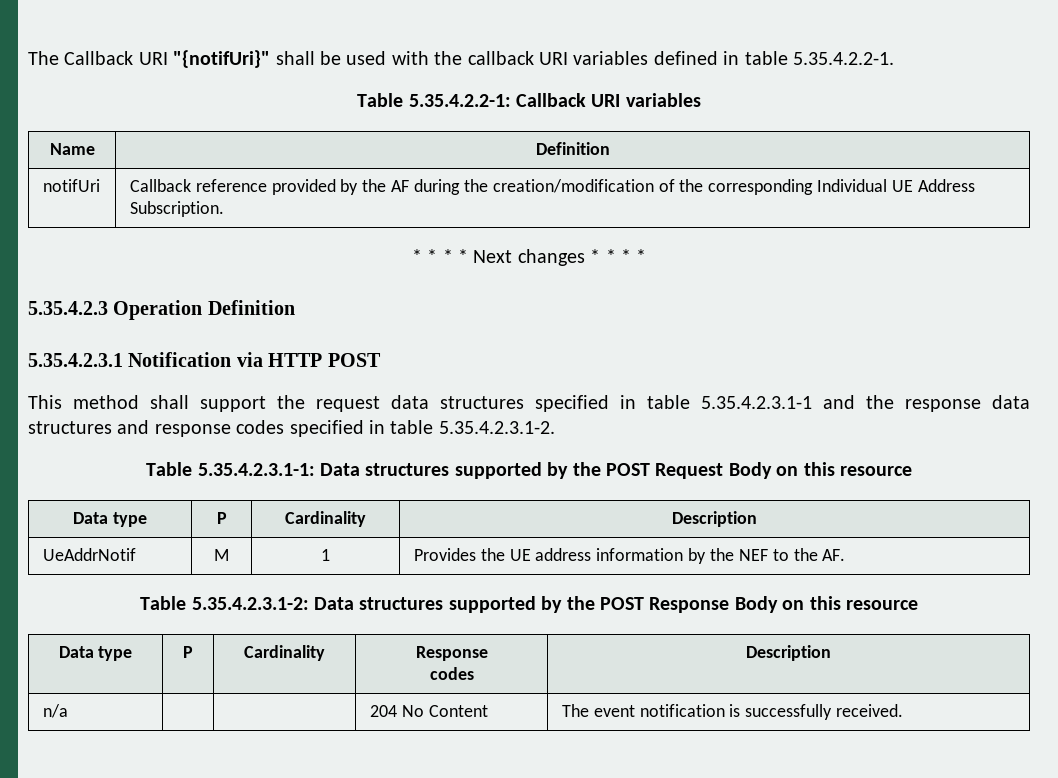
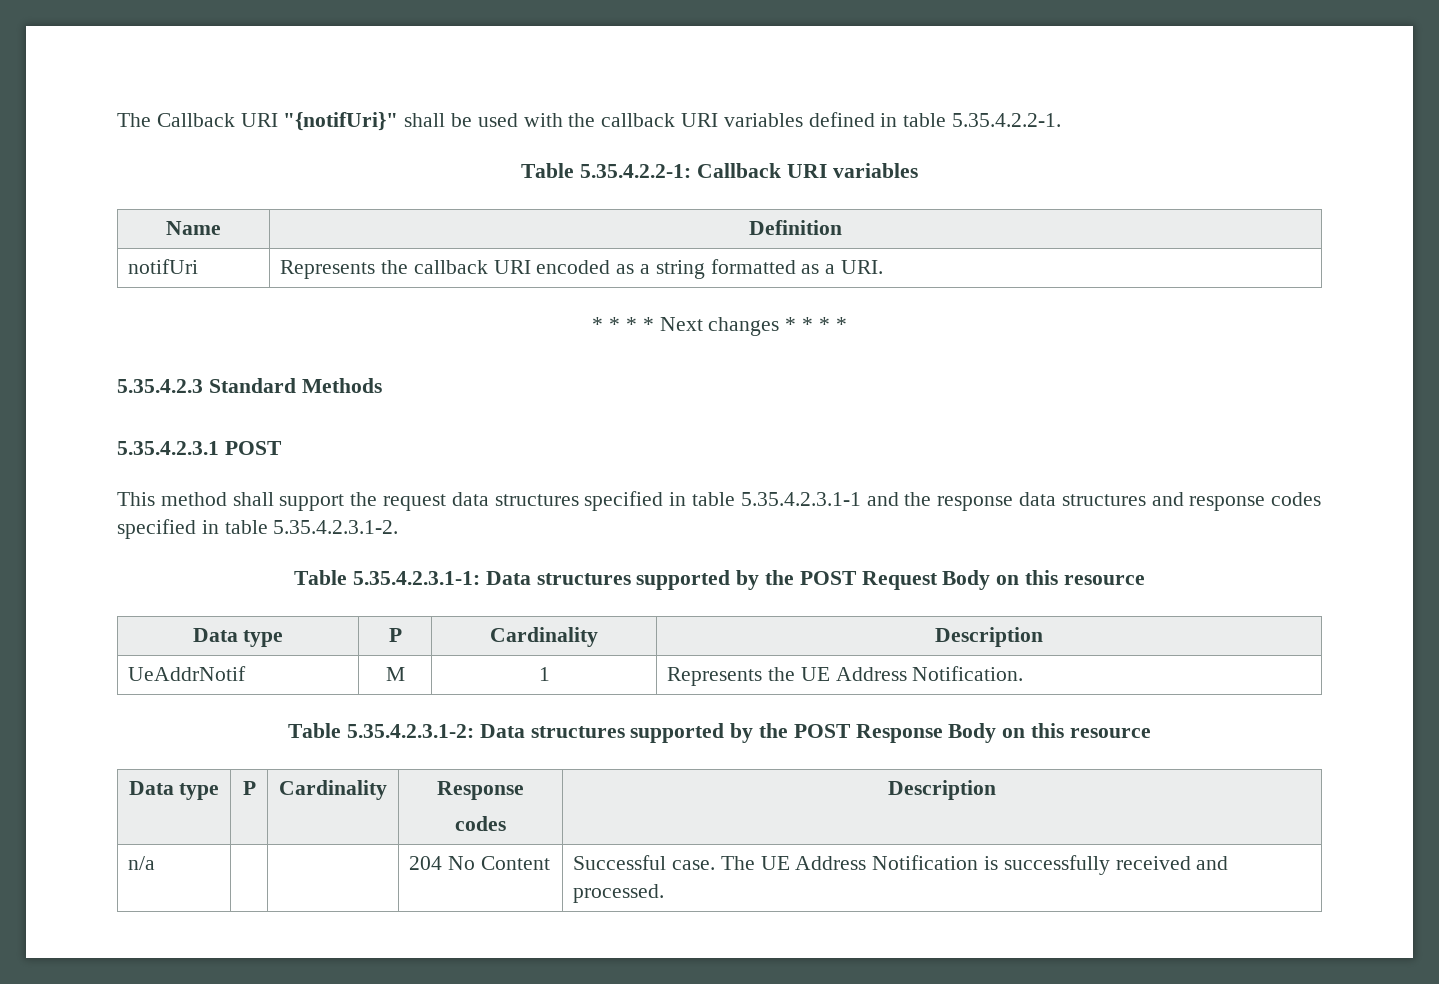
- notifUri | Callback reference provided by the AF during the creation/modification of the corresponding Individual UE Address Subscription.
+ notifUri | Represents the callback URI encoded as a string formatted as a URI.
- 5.35.4.2.3 Operation Definition
+ 5.35.4.2.3 Standard Methods
- 5.35.4.2.3.1 Notification via HTTP POST
+ 5.35.4.2.3.1 POST
- UeAddrNotif | M | 1 | Provides the UE address information by the NEF to the AF.
+ UeAddrNotif | M | 1 | Represents the UE Address Notification.
- n/a | | | 204 No Content | The event notification is successfully received.
+ n/a | | | 204 No Content | Successful case. The UE Address Notification is successfully received and processed.

